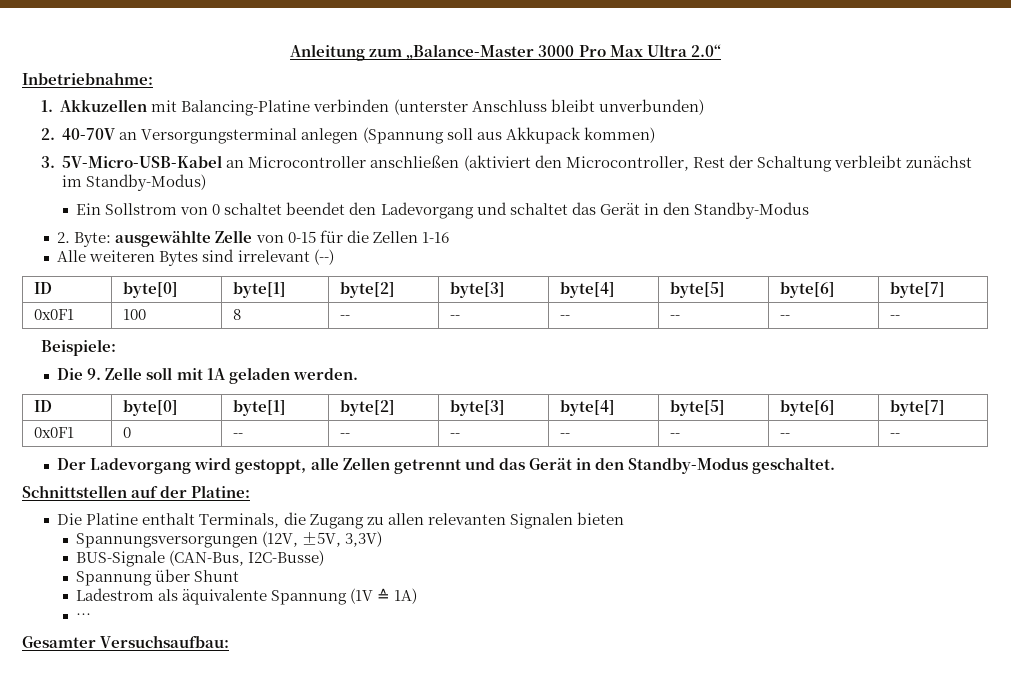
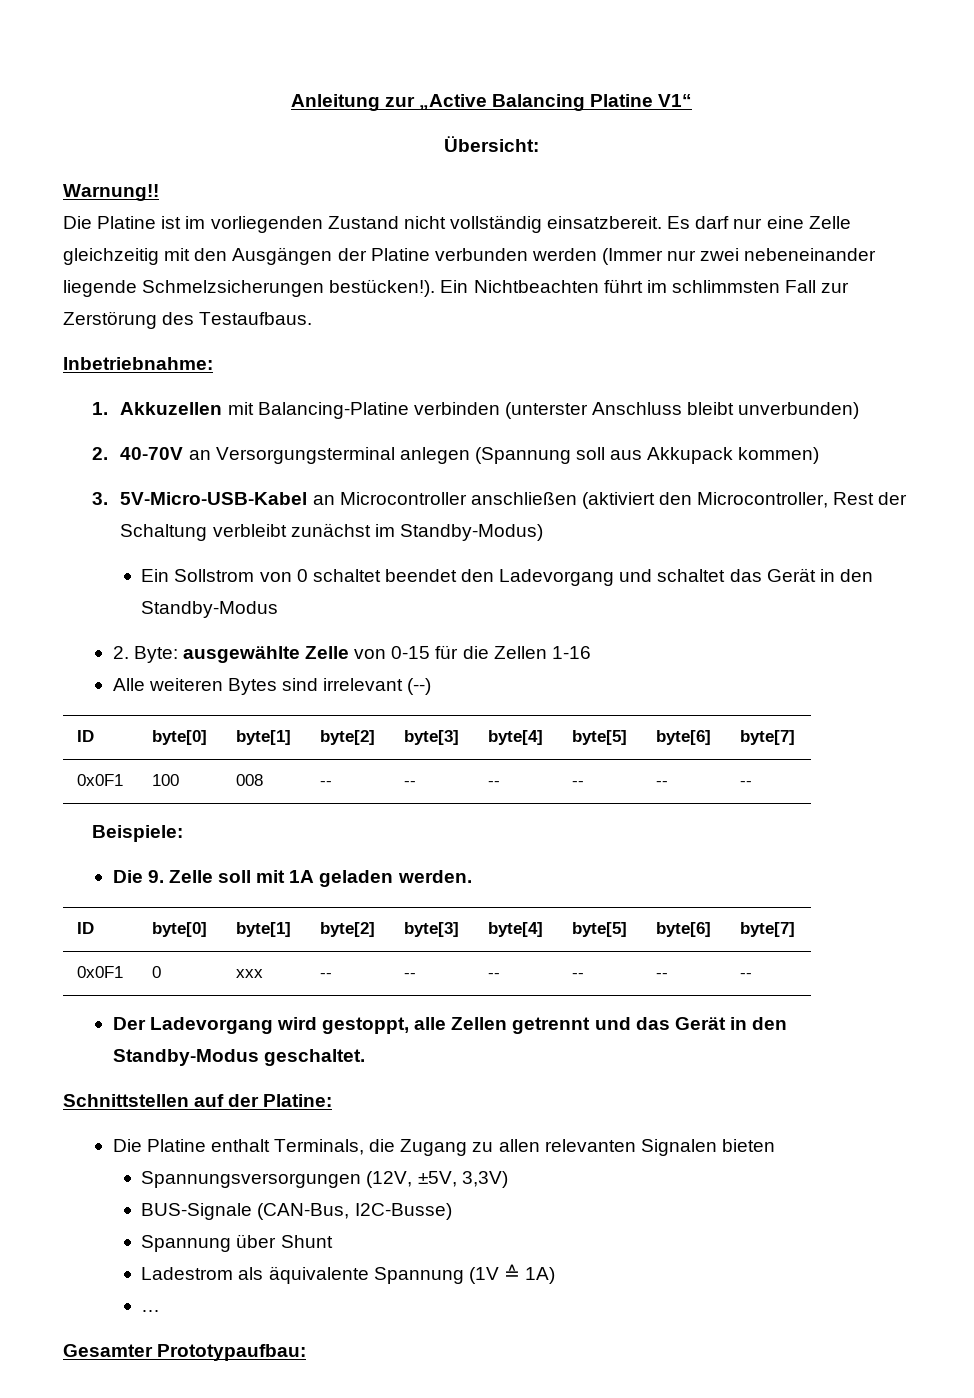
- Anleitung zum „Balance-Master 3000 Pro Max Ultra 2.0“
+ Anleitung zur „Active Balancing Platine V1“
+ Übersicht:
+ Warnung!!
+ Die Platine ist im vorliegenden Zustand nicht vollständig einsatzbereit. Es darf nur eine Zelle gleichzeitig mit den Ausgängen der Platine verbunden werden (Immer nur zwei nebeneinander liegende Schmelzsicherungen bestücken!). Ein Nichtbeachten führt im schlimmsten Fall zur Zerstörung des Testaufbaus.
- 0x0F1 | 100 | 8 | -- | -- | -- | -- | -- | --
+ 0x0F1 | 100 | 008 | -- | -- | -- | -- | -- | --
- 0x0F1 | 0 | -- | -- | -- | -- | -- | -- | --
+ 0x0F1 | 0 | xxx | -- | -- | -- | -- | -- | --
- Gesamter Versuchsaufbau:
+ Gesamter Prototypaufbau:

